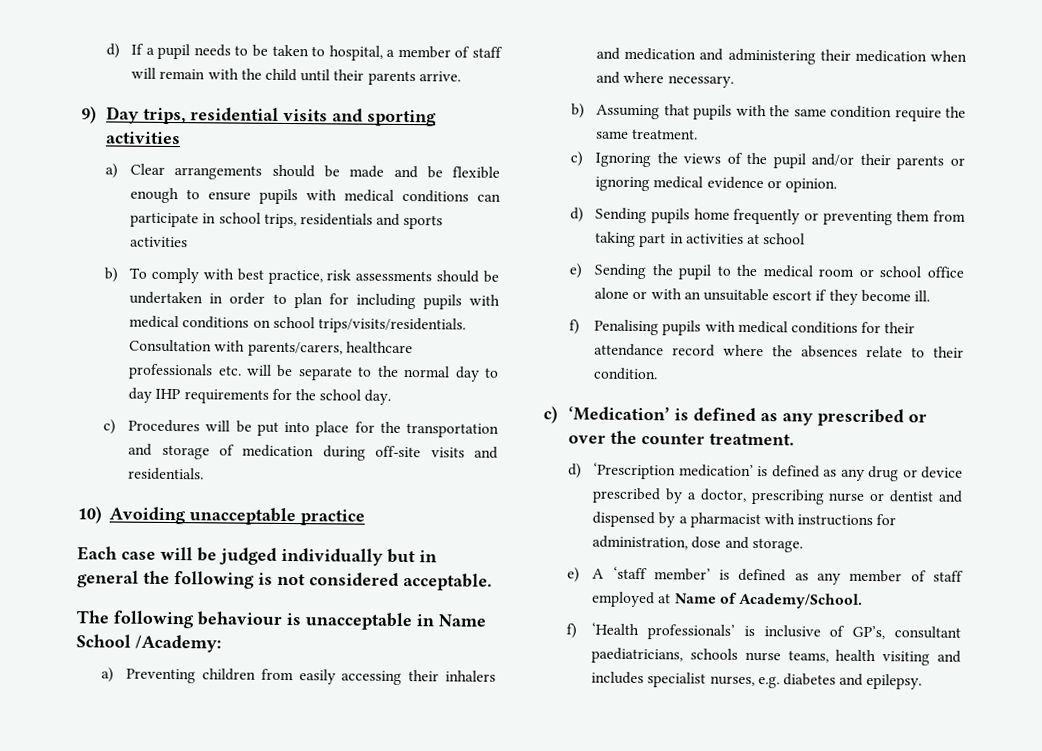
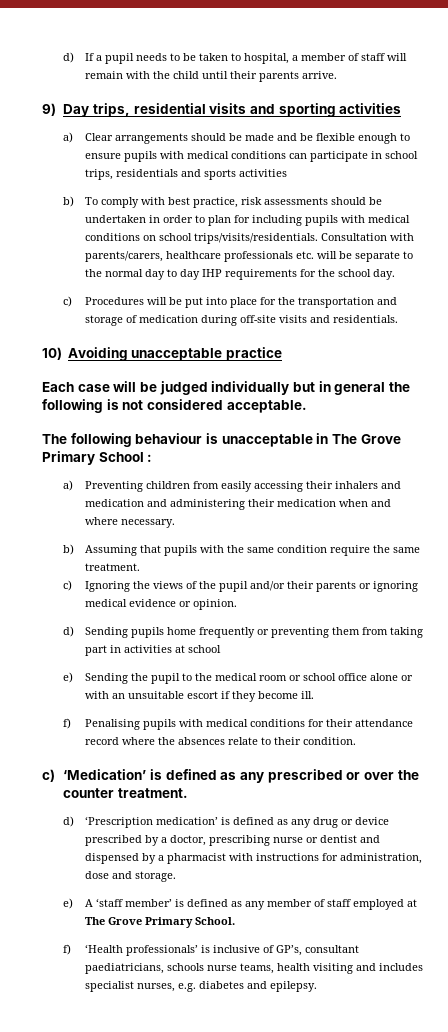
- The following behaviour is unacceptable in Name School /Academy:
+ The following behaviour is unacceptable in The Grove Primary School :
- e) A ‘staff member’ is defined as any member of staff employed at Name of Academy/School.
+ e) A ‘staff member’ is defined as any member of staff employed at The Grove Primary School.

